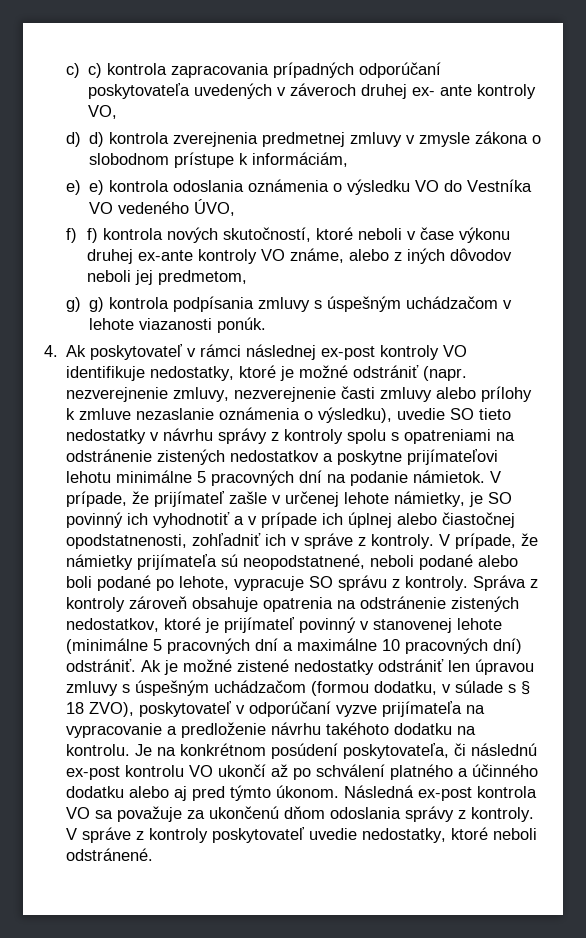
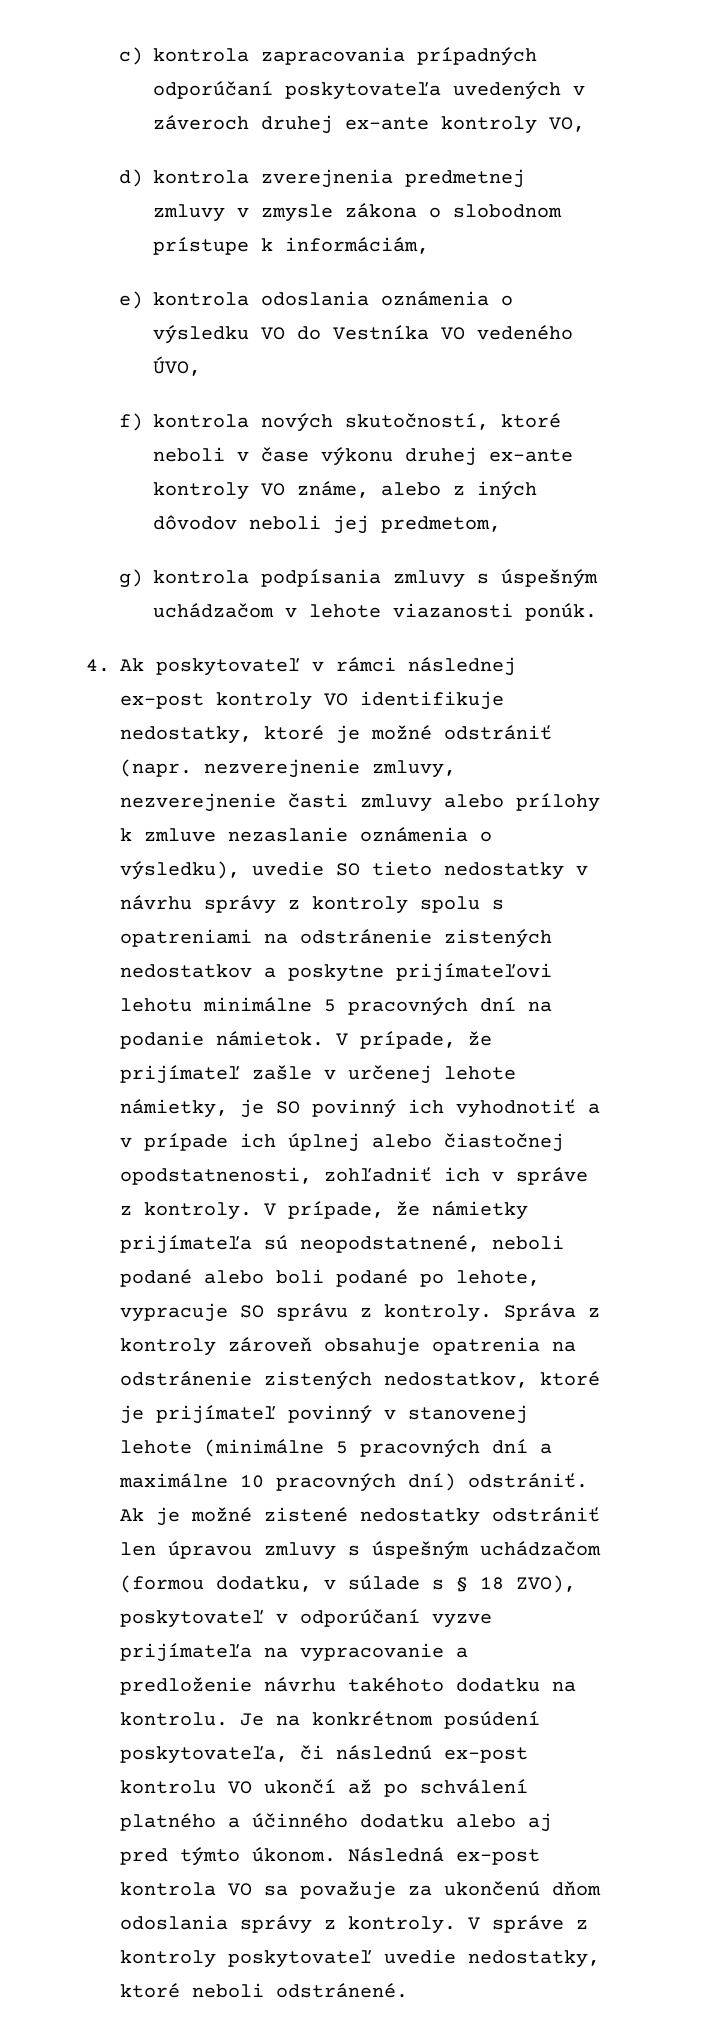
- c) c) kontrola zapracovania prípadných odporúčaní poskytovateľa uvedených v záveroch druhej ex- ante kontroly VO,
+ c) kontrola zapracovania prípadných odporúčaní poskytovateľa uvedených v záveroch druhej ex-ante kontroly VO,
- d) d) kontrola zverejnenia predmetnej zmluvy v zmysle zákona o slobodnom prístupe k informáciám,
+ d) kontrola zverejnenia predmetnej zmluvy v zmysle zákona o slobodnom prístupe k informáciám,
- e) e) kontrola odoslania oznámenia o výsledku VO do Vestníka VO vedeného ÚVO,
+ e) kontrola odoslania oznámenia o výsledku VO do Vestníka VO vedeného ÚVO,
- f) f) kontrola nových skutočností, ktoré neboli v čase výkonu druhej ex-ante kontroly VO známe, alebo z iných dôvodov neboli jej predmetom,
+ f) kontrola nových skutočností, ktoré neboli v čase výkonu druhej ex-ante kontroly VO známe, alebo z iných dôvodov neboli jej predmetom,
- g) g) kontrola podpísania zmluvy s úspešným uchádzačom v lehote viazanosti ponúk.
+ g) kontrola podpísania zmluvy s úspešným uchádzačom v lehote viazanosti ponúk.

